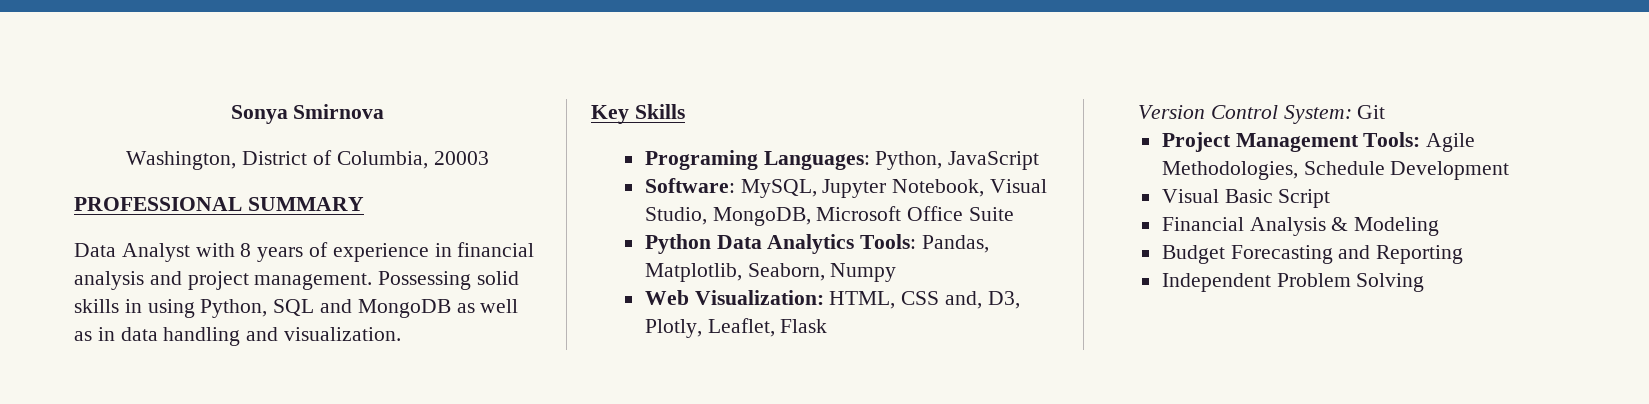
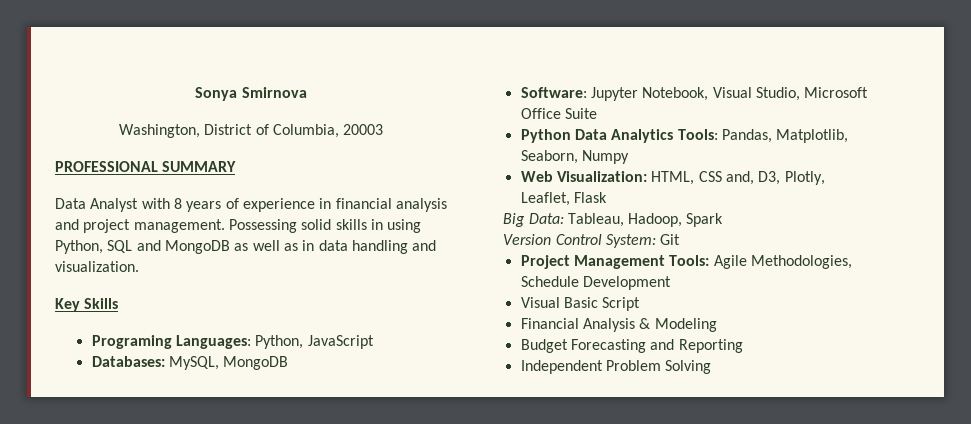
+ Databases: MySQL, MongoDB
- Software: MySQL, Jupyter Notebook, Visual Studio, MongoDB, Microsoft Office Suite
+ Software: Jupyter Notebook, Visual Studio, Microsoft Office Suite
+ Big Data: Tableau, Hadoop, Spark

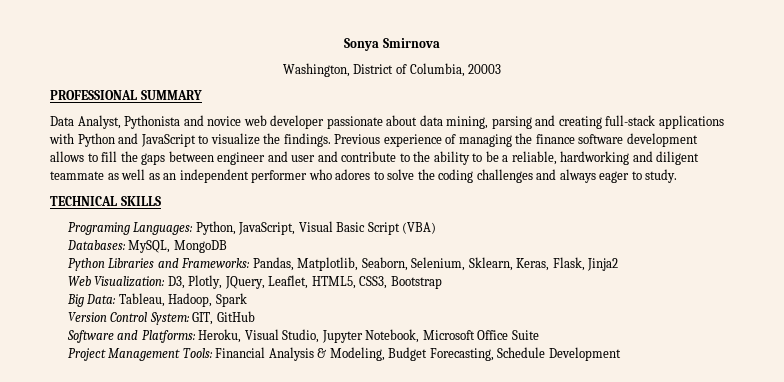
- Data Analyst with 8 years of experience in financial analysis and project management. Possessing solid skills in using Python, SQL and MongoDB as well as in data handling and visualization.
- Key Skills
- Programing Languages: Python, JavaScript
+ Data Analyst, Pythonista and novice web developer passionate about data mining, parsing and creating full-stack applications with Python and JavaScript to visualize the findings. Previous experience of managing the finance software development allows to fill the gaps between engineer and user and contribute to the ability to be a reliable, hardworking and diligent teammate as well as an independent performer who adores to solve the coding challenges and always eager to study.
+ TECHNICAL SKILLS
+ Programing Languages: Python, JavaScript, Visual Basic Script (VBA)
  Databases: MySQL, MongoDB
- Software: Jupyter Notebook, Visual Studio, Microsoft Office Suite
- Python Data Analytics Tools: Pandas, Matplotlib, Seaborn, Numpy
- Web Visualization: HTML, CSS and, D3, Plotly, Leaflet, Flask
+ Python Libraries and Frameworks: Pandas, Matplotlib, Seaborn, Selenium, Sklearn, Keras, Flask, Jinja2
+ Web Visualization: D3, Plotly, JQuery, Leaflet, HTML5, CSS3, Bootstrap
- Version Control System: Git
- Project Management Tools: Agile Methodologies, Schedule Development
- Visual Basic Script
- Financial Analysis & Modeling
- Budget Forecasting and Reporting
- Independent Problem Solving
+ Version Control System: GIT, GitHub
+ Software and Platforms: Heroku, Visual Studio, Jupyter Notebook, Microsoft Office Suite
+ Project Management Tools: Financial Analysis & Modeling, Budget Forecasting, Schedule Development

